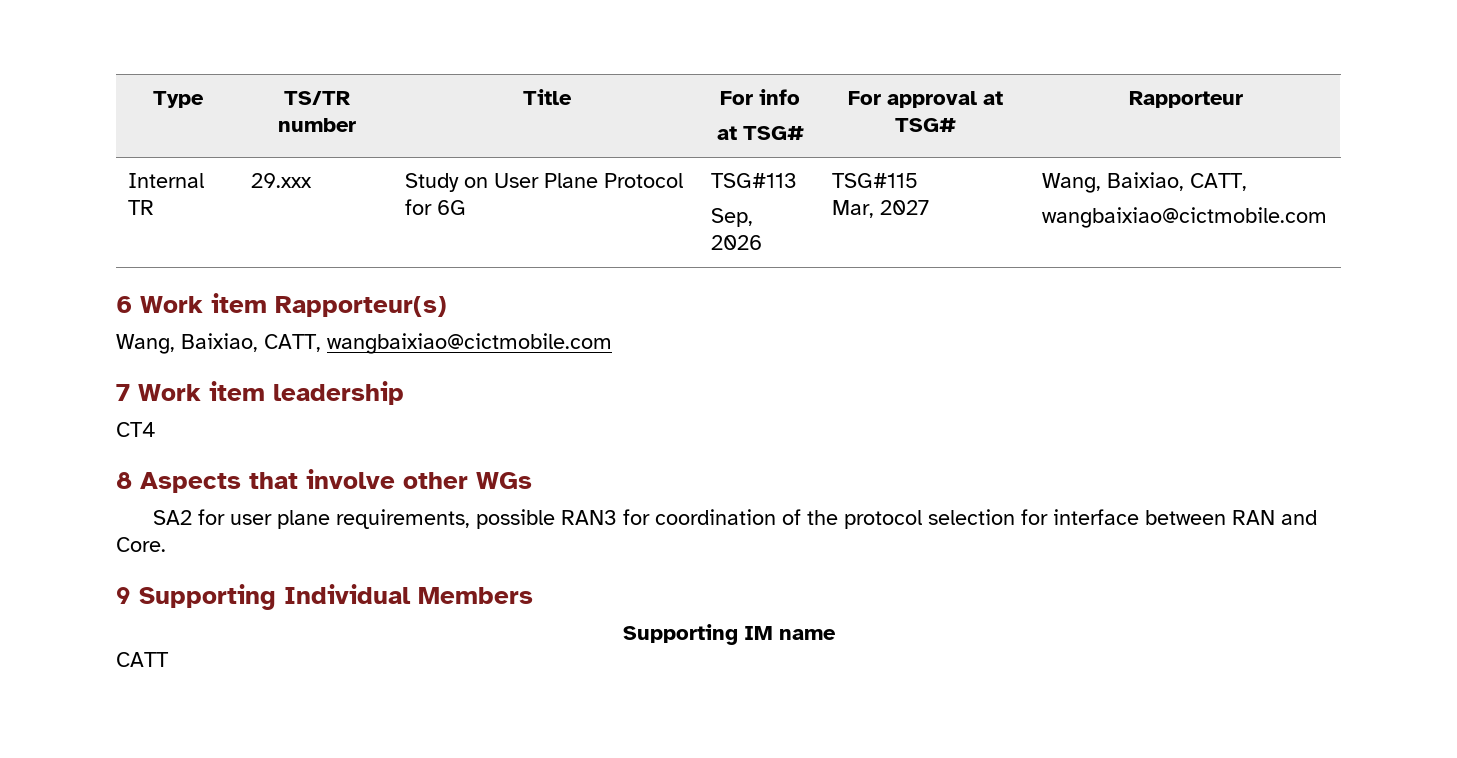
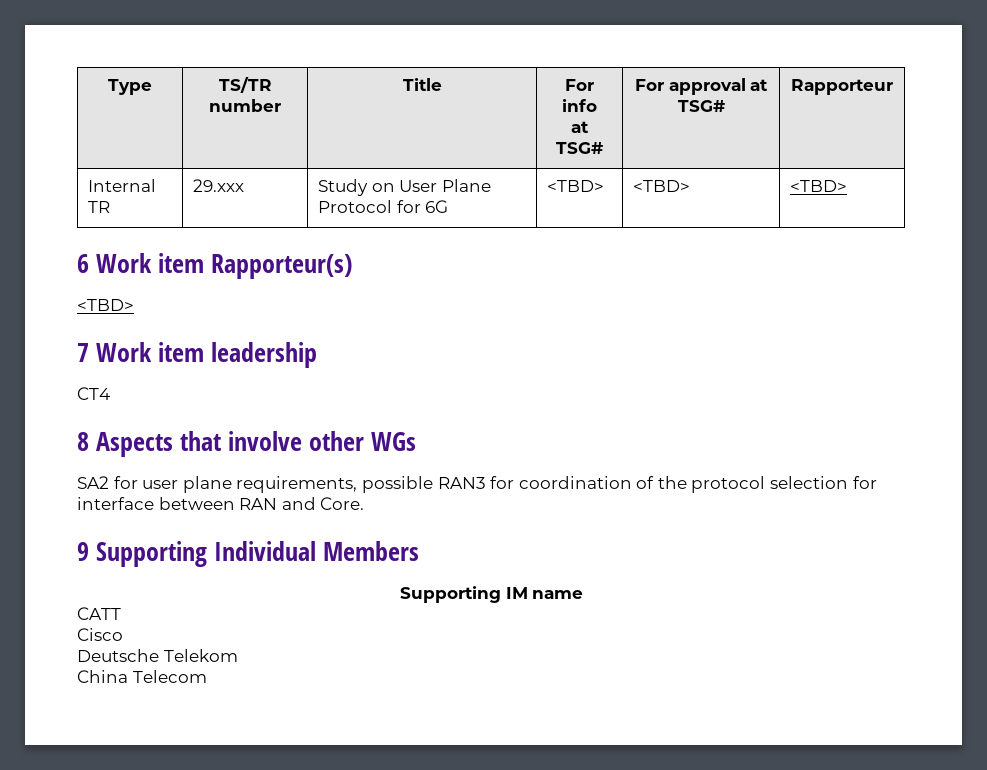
- Internal TR | 29.xxx | Study on User Plane Protocol for 6G | TSG#113
- Sep, 2026 | TSG#115
- Mar, 2027 | Wang, Baixiao, CATT,
- wangbaixiao@cictmobile.com
+ Internal TR | 29.xxx | Study on User Plane Protocol for 6G | <TBD> | <TBD> | <TBD>
  6 Work item Rapporteur(s)
- Wang, Baixiao, CATT, wangbaixiao@cictmobile.com
+ <TBD>
+ Cisco
+ Deutsche Telekom
+ China Telecom

